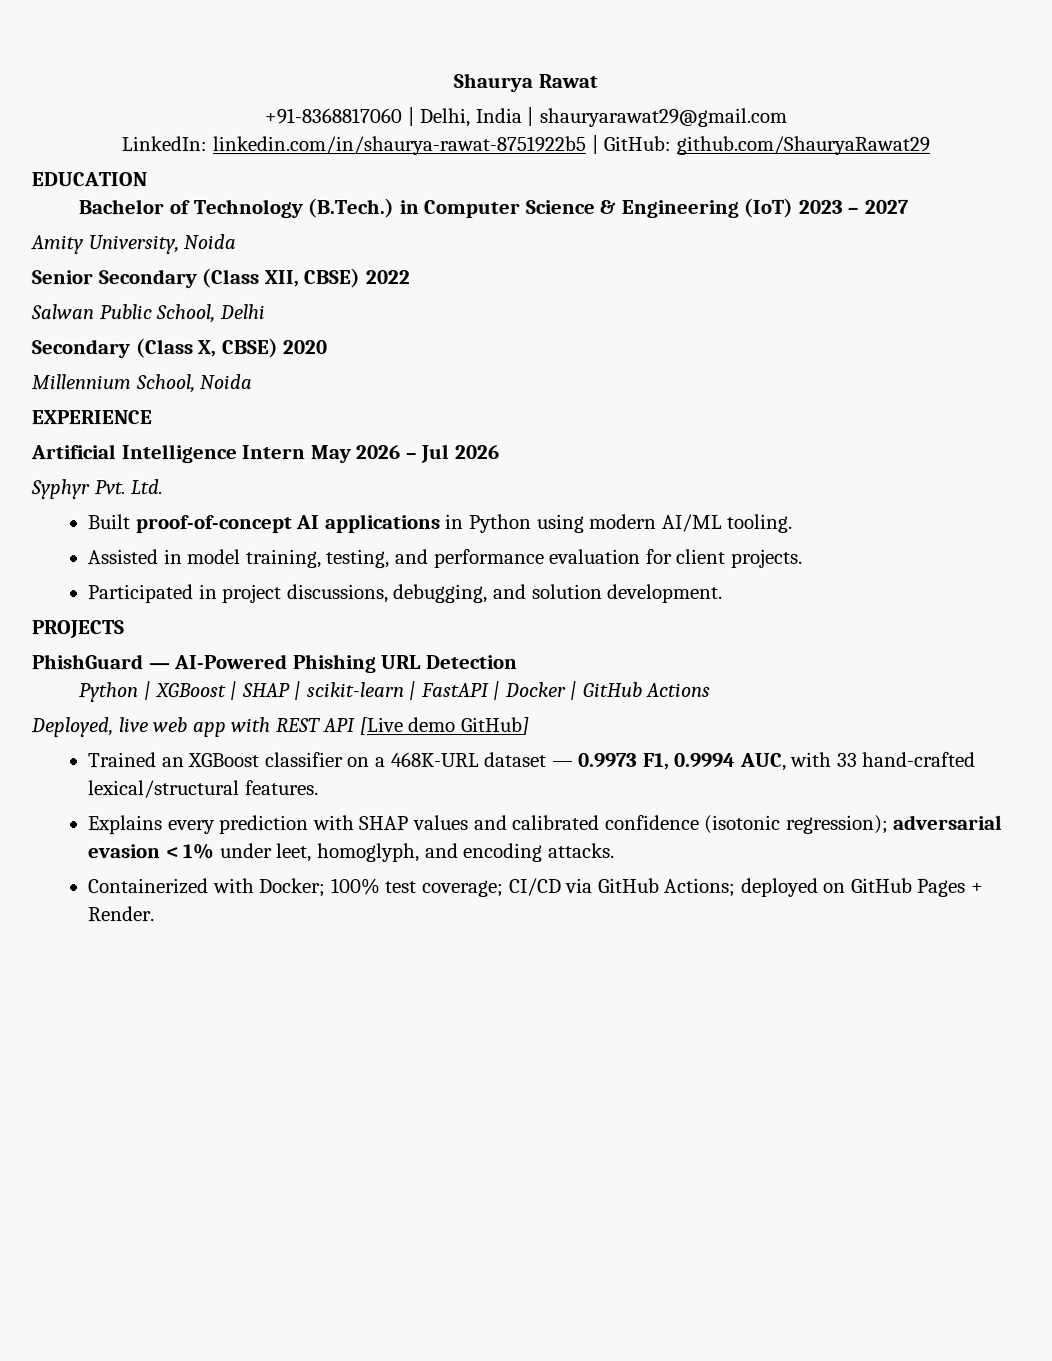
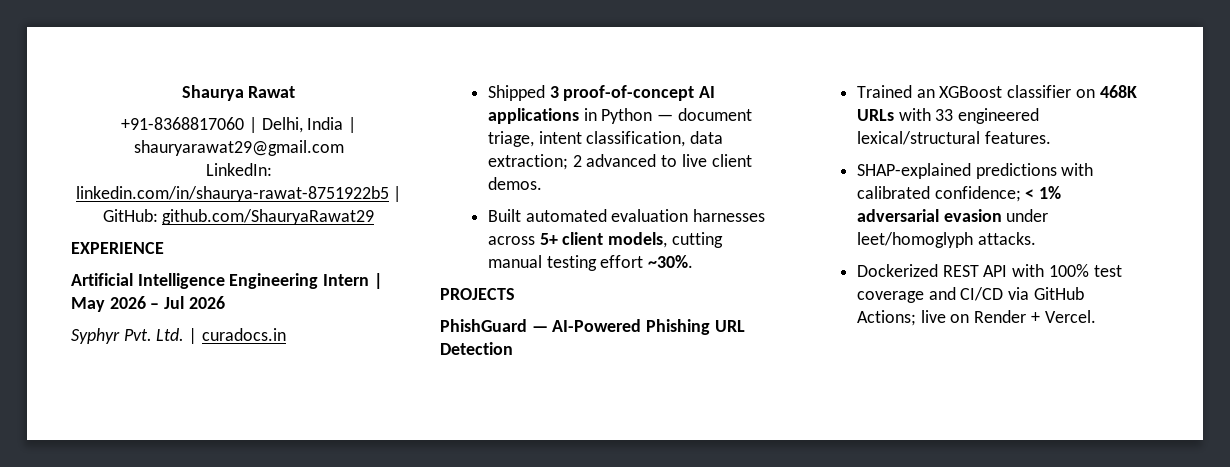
- EDUCATION
- Bachelor of Technology (B.Tech.) in Computer Science & Engineering (IoT) 2023 – 2027
- Amity University, Noida
- Senior Secondary (Class XII, CBSE) 2022
- Salwan Public School, Delhi
- Secondary (Class X, CBSE) 2020
- Millennium School, Noida
- Artificial Intelligence Intern May 2026 – Jul 2026
+ Artificial Intelligence Engineering Intern | May 2026 – Jul 2026
- Syphyr Pvt. Ltd.
- Built proof-of-concept AI applications in Python using modern AI/ML tooling.
- Assisted in model training, testing, and performance evaluation for client projects.
- Participated in project discussions, debugging, and solution development.
+ Syphyr Pvt. Ltd. | curadocs.in
+ Shipped 3 proof-of-concept AI applications in Python — document triage, intent classification, data extraction; 2 advanced to live client demos.
+ Built automated evaluation harnesses across 5+ client models, cutting manual testing effort ~30%.
- Python | XGBoost | SHAP | scikit-learn | FastAPI | Docker | GitHub Actions
- Deployed, live web app with REST API [Live demo GitHub]
- Trained an XGBoost classifier on a 468K-URL dataset — 0.9973 F1, 0.9994 AUC, with 33 hand-crafted lexical/structural features.
+ Trained an XGBoost classifier on 468K URLs with 33 engineered lexical/structural features.
- Explains every prediction with SHAP values and calibrated confidence (isotonic regression); adversarial evasion < 1% under leet, homoglyph, and encoding attacks.
- Containerized with Docker; 100% test coverage; CI/CD via GitHub Actions; deployed on GitHub Pages + Render.
+ SHAP-explained predictions with calibrated confidence; < 1% adversarial evasion under leet/homoglyph attacks.
+ Dockerized REST API with 100% test coverage and CI/CD via GitHub Actions; live on Render + Vercel.

